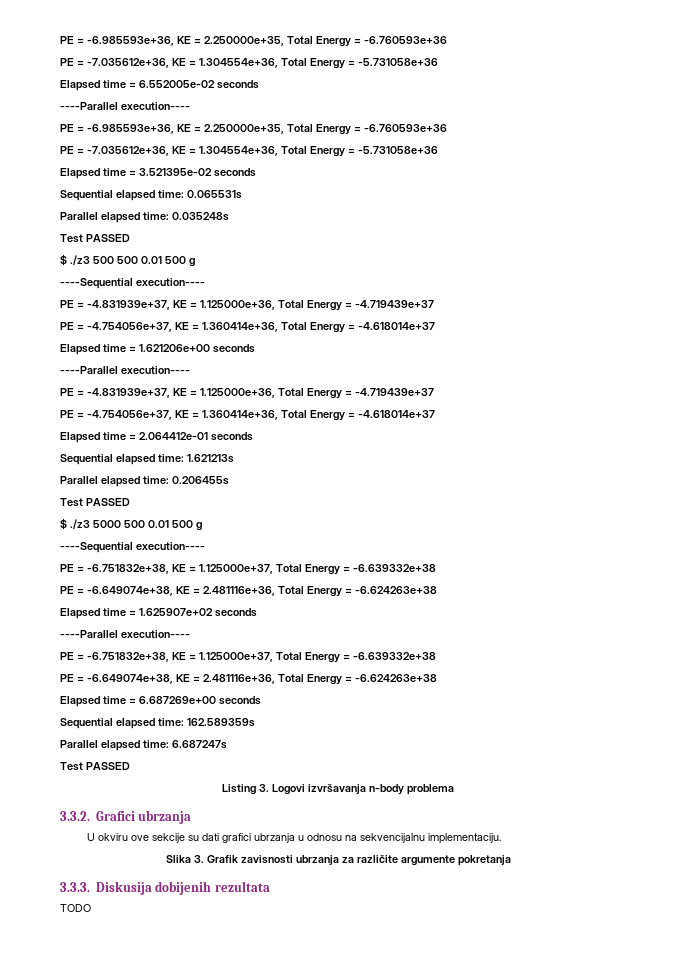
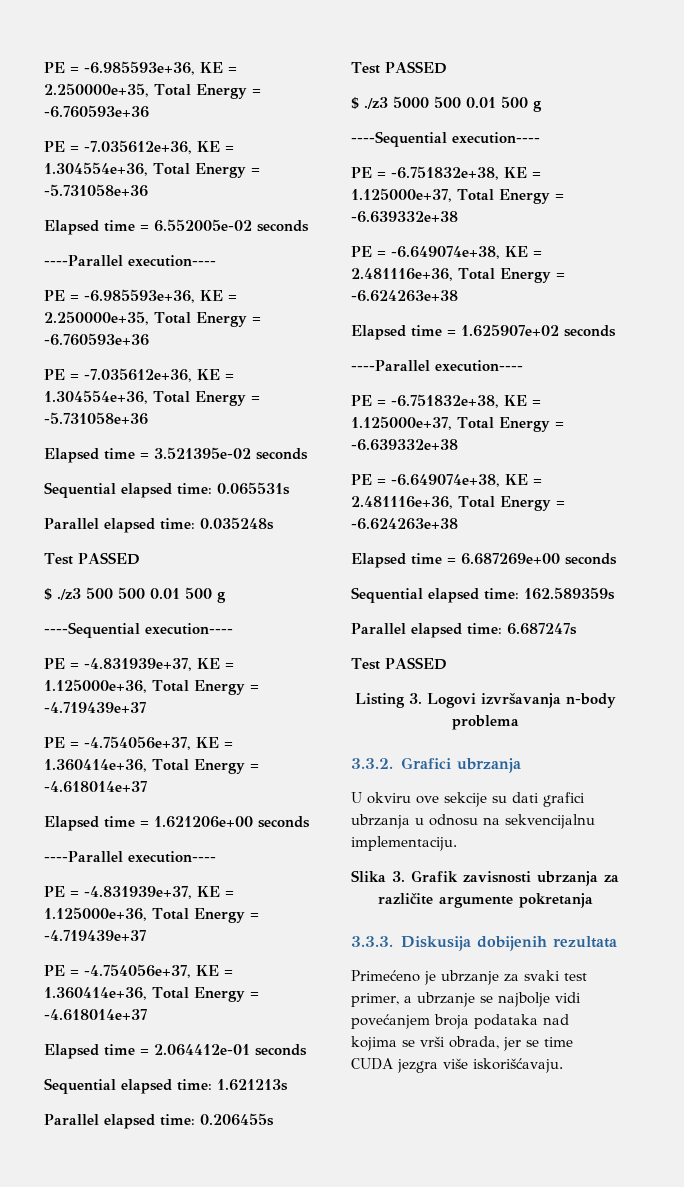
- TODO
+ Primećeno je ubrzanje za svaki test primer, a ubrzanje se najbolje vidi povećanjem broja podataka nad kojima se vrši obrada, jer se time CUDA jezgra više iskorišćavaju.

